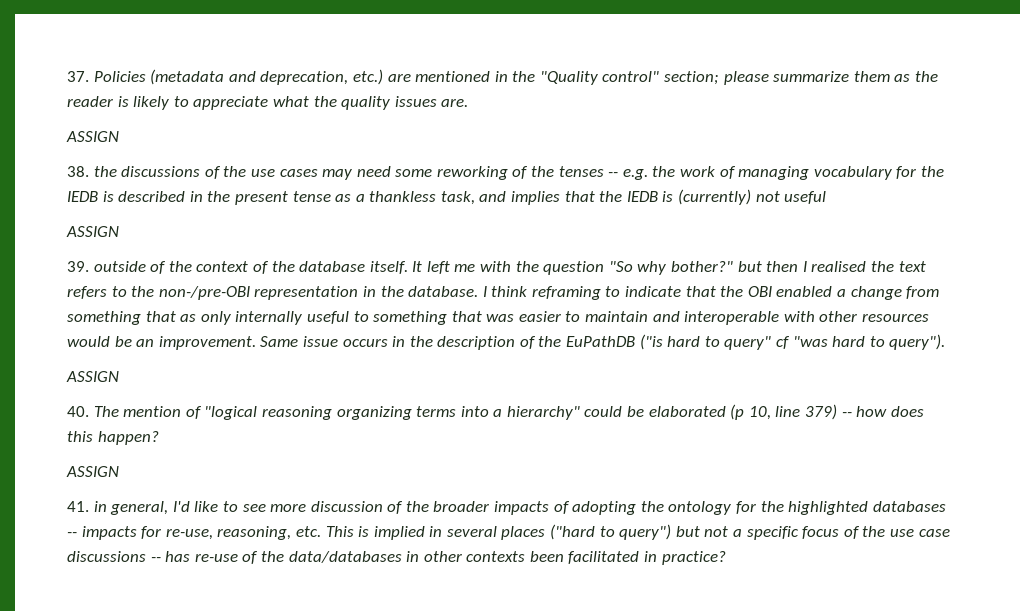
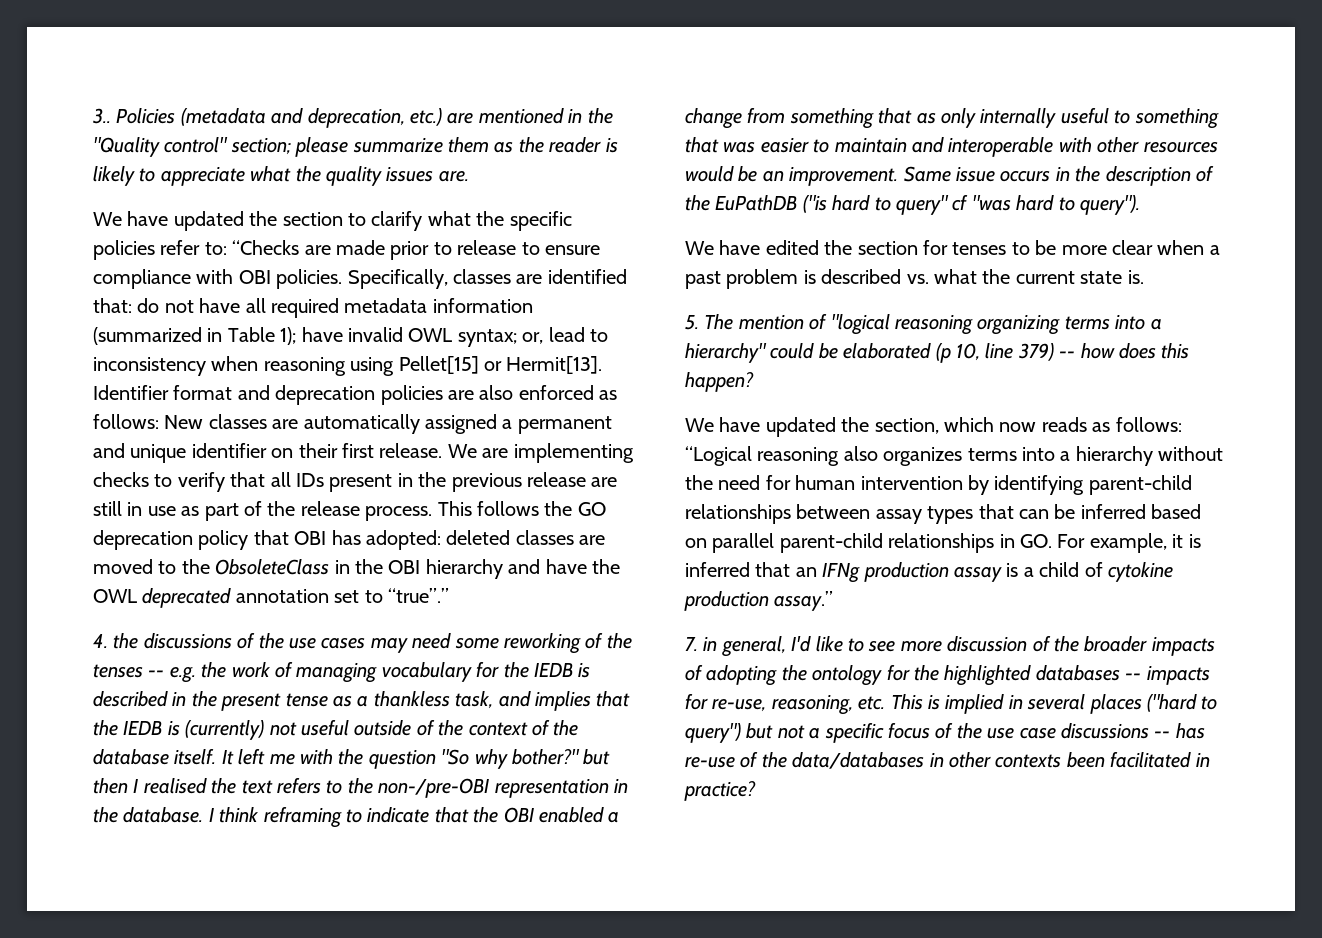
- 37. Policies (metadata and deprecation, etc.) are mentioned in the "Quality control" section; please summarize them as the reader is likely to appreciate what the quality issues are.
- ASSIGN
- 38. the discussions of the use cases may need some reworking of the tenses -- e.g. the work of managing vocabulary for the IEDB is described in the present tense as a thankless task, and implies that the IEDB is (currently) not useful
- ASSIGN
- 39. outside of the context of the database itself.
+ 3.. Policies (metadata and deprecation, etc.) are mentioned in the "Quality control" section; please summarize them as the reader is likely to appreciate what the quality issues are.
+ We have updated the section to clarify what the specific policies refer to: “Checks are made prior to release to ensure compliance with OBI policies. Specifically, classes are identified that: do not have all required metadata information (summarized in Table 1); have invalid OWL syntax; or, lead to inconsistency when reasoning using Pellet[15] or Hermit[13]. Identifier format and deprecation policies are also enforced as follows: New classes are automatically assigned a permanent and unique identifier on their first release. We are implementing checks to verify that all IDs present in the previous release are still in use as part of the release process. This follows the GO deprecation policy that OBI has adopted: deleted classes are moved to the ObsoleteClass in the OBI hierarchy and have the OWL deprecated annotation set to “true”.”
+ 4. the discussions of the use cases may need some reworking of the tenses -- e.g. the work of managing vocabulary for the IEDB is described in the present tense as a thankless task, and implies that the IEDB is (currently) not useful outside of the context of the database itself.
  Same issue occurs in the description of the EuPathDB ("is hard to query" cf "was hard to query").
- ASSIGN
- 40. The mention of "logical reasoning organizing terms into a hierarchy" could be elaborated (p 10, line 379) -- how does this happen?
- ASSIGN
- 41. in general, I'd like to see more discussion of the broader impacts of adopting the ontology for the highlighted databases -- impacts for re-use, reasoning, etc. This is implied in several places ("hard to query") but not a specific focus of the use case discussions -- has re-use of the data/databases in other contexts been facilitated in practice?
+ We have edited the section for tenses to be more clear when a past problem is described vs. what the current state is.
+ 5. The mention of "logical reasoning organizing terms into a hierarchy" could be elaborated (p 10, line 379) -- how does this happen?
+ We have updated the section, which now reads as follows: “Logical reasoning also organizes terms into a hierarchy without the need for human intervention by identifying parent-child relationships between assay types that can be inferred based on parallel parent-child relationships in GO. For example, it is inferred that an IFNg production assay is a child of cytokine production assay.”
+ 7. in general, I'd like to see more discussion of the broader impacts of adopting the ontology for the highlighted databases -- impacts for re-use, reasoning, etc. This is implied in several places ("hard to query") but not a specific focus of the use case discussions -- has re-use of the data/databases in other contexts been facilitated in practice?

